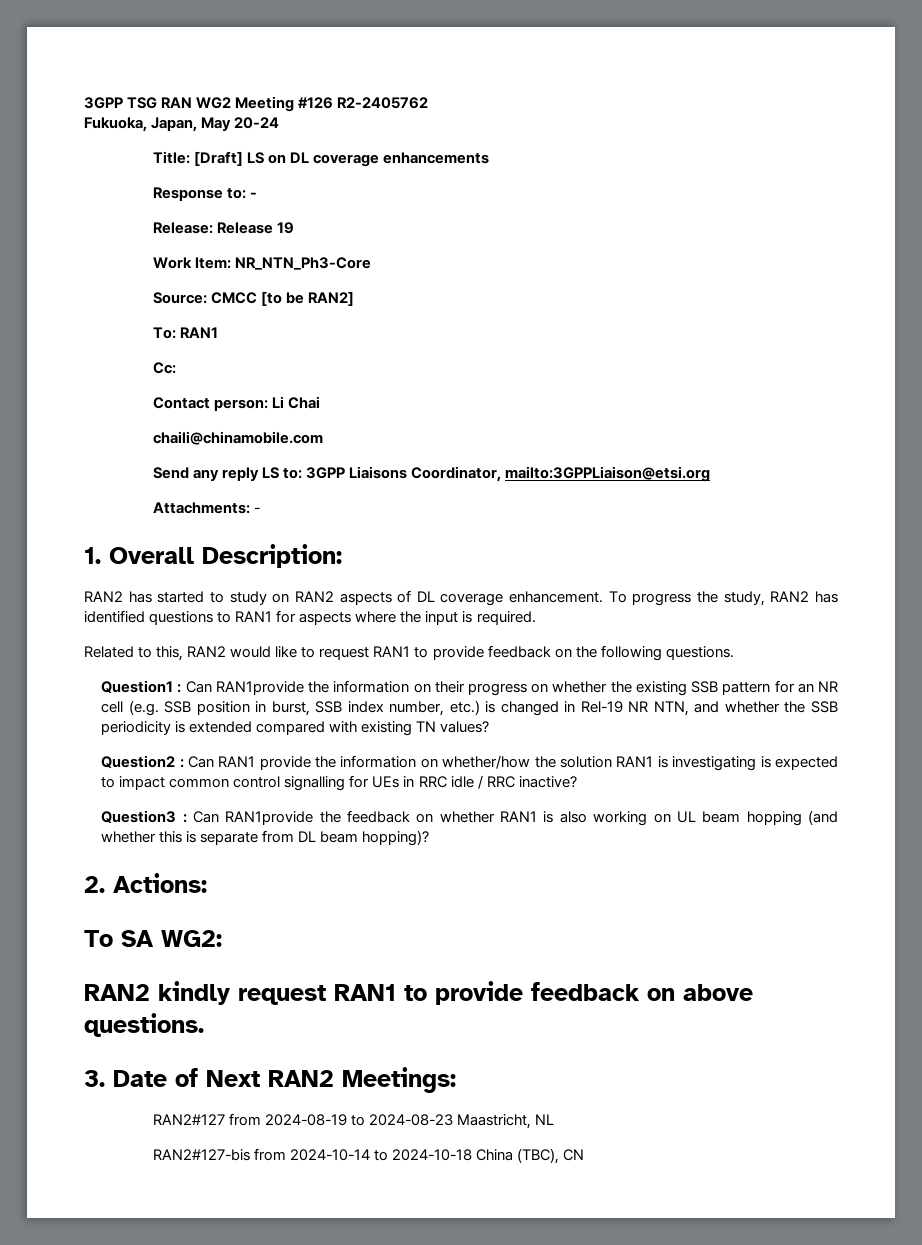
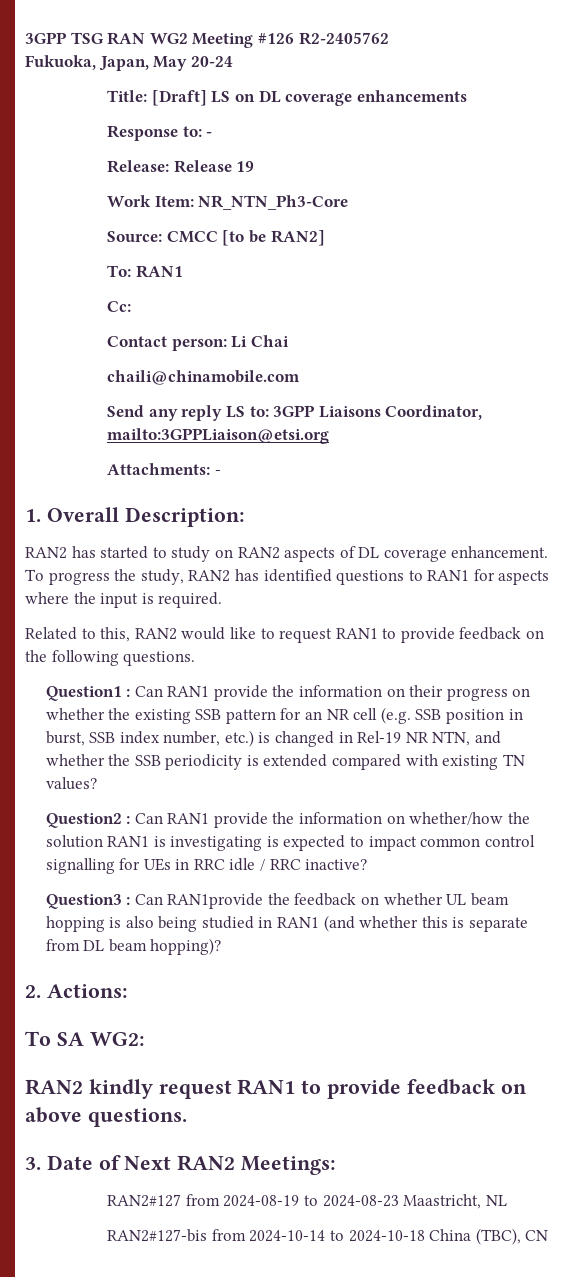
- Question1 : Can RAN1provide the information on their progress on whether the existing SSB pattern for an NR cell (e.g. SSB position in burst, SSB index number, etc.) is changed in Rel-19 NR NTN, and whether the SSB periodicity is extended compared with existing TN values?
+ Question1 : Can RAN1 provide the information on their progress on whether the existing SSB pattern for an NR cell (e.g. SSB position in burst, SSB index number, etc.) is changed in Rel-19 NR NTN, and whether the SSB periodicity is extended compared with existing TN values?
- Question3 : Can RAN1provide the feedback on whether RAN1 is also working on UL beam hopping (and whether this is separate from DL beam hopping)?
+ Question3 : Can RAN1provide the feedback on whether UL beam hopping is also being studied in RAN1 (and whether this is separate from DL beam hopping)?

